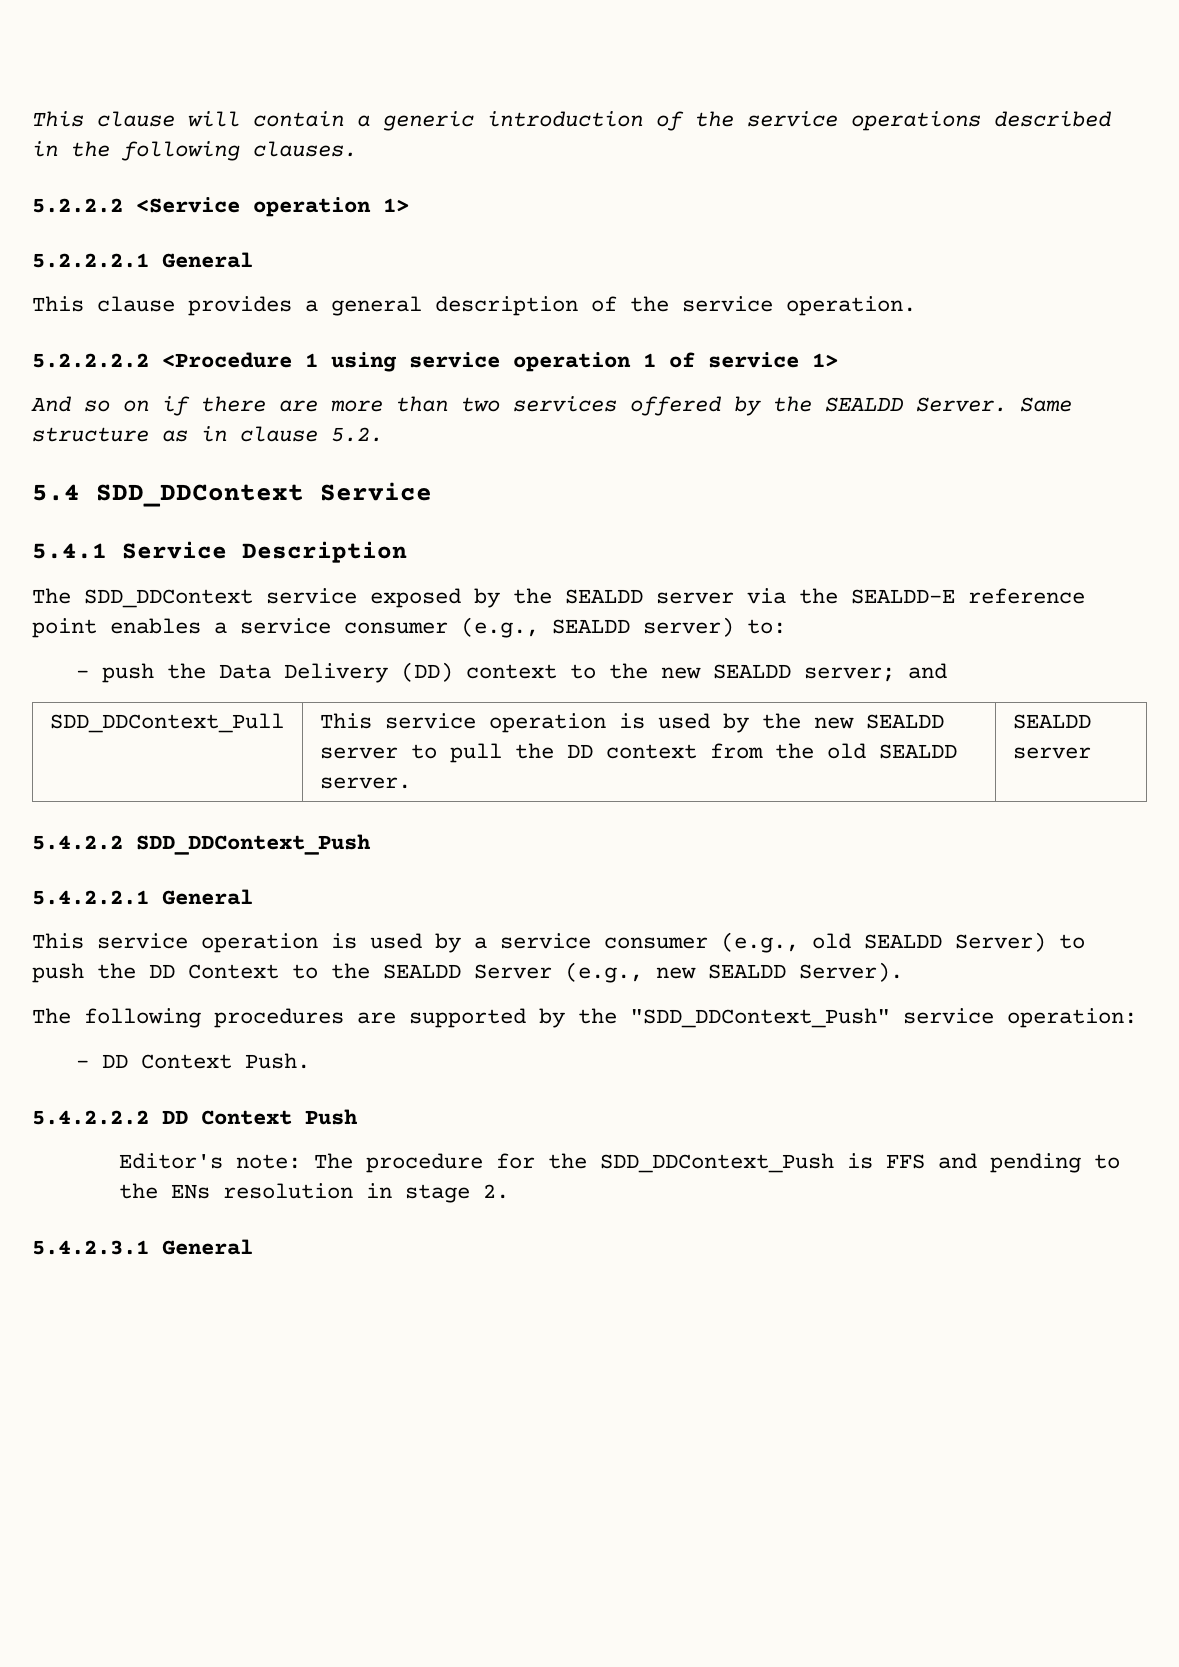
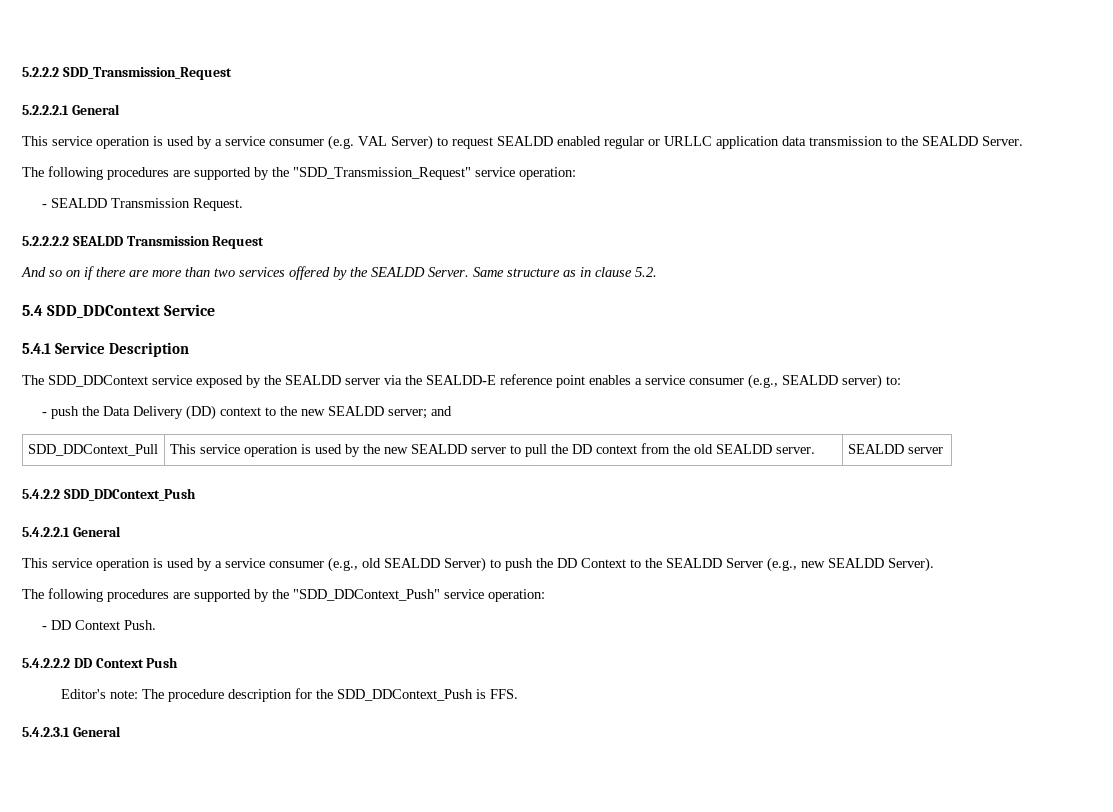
- This clause will contain a generic introduction of the service operations described in the following clauses.
- 5.2.2.2 <Service operation 1>
+ 5.2.2.2 SDD_Transmission_Request
  5.2.2.2.1 General
- This clause provides a general description of the service operation.
- 5.2.2.2.2 <Procedure 1 using service operation 1 of service 1>
+ This service operation is used by a service consumer (e.g. VAL Server) to request SEALDD enabled regular or URLLC application data transmission to the SEALDD Server.
+ The following procedures are supported by the "SDD_Transmission_Request" service operation:
+ - SEALDD Transmission Request.
+ 5.2.2.2.2 SEALDD Transmission Request
- Editor's note: The procedure for the SDD_DDContext_Push is FFS and pending to the ENs resolution in stage 2.
+ Editor's note: The procedure description for the SDD_DDContext_Push is FFS.

